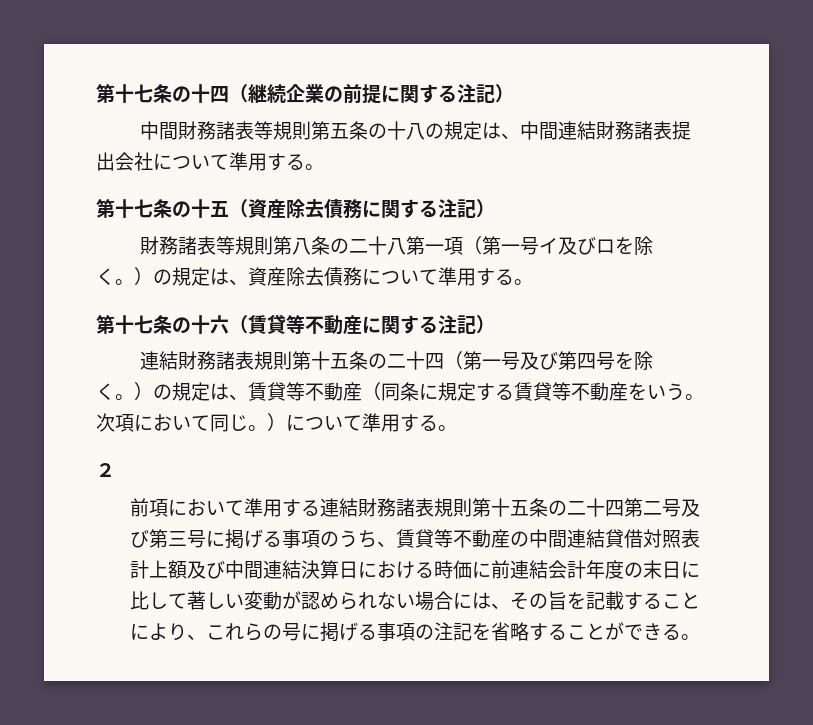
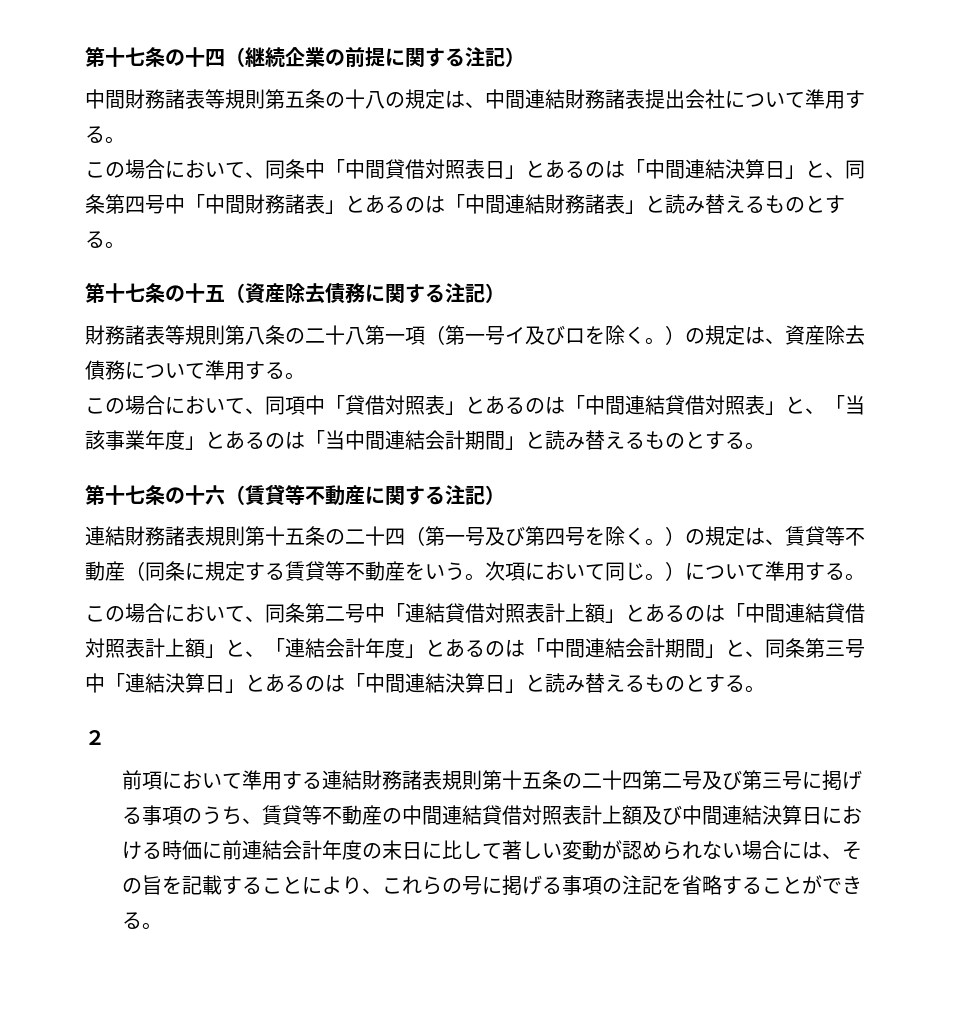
+ この場合において、同条中「中間貸借対照表日」とあるのは「中間連結決算日」と、同条第四号中「中間財務諸表」とあるのは「中間連結財務諸表」と読み替えるものとする。
+ この場合において、同項中「貸借対照表」とあるのは「中間連結貸借対照表」と、「当該事業年度」とあるのは「当中間連結会計期間」と読み替えるものとする。
+ この場合において、同条第二号中「連結貸借対照表計上額」とあるのは「中間連結貸借対照表計上額」と、「連結会計年度」とあるのは「中間連結会計期間」と、同条第三号中「連結決算日」とあるのは「中間連結決算日」と読み替えるものとする。

